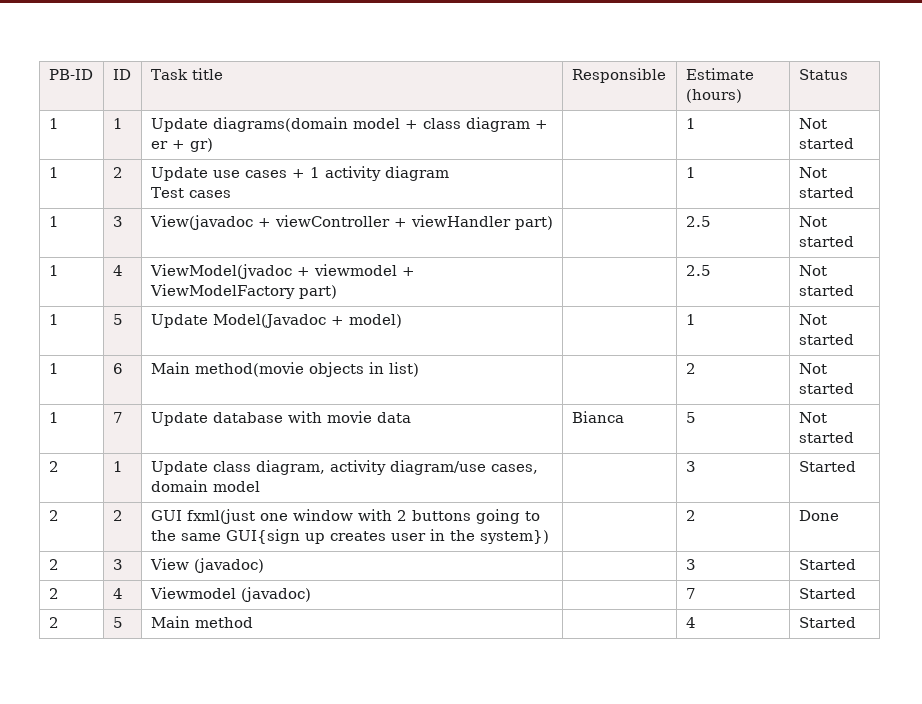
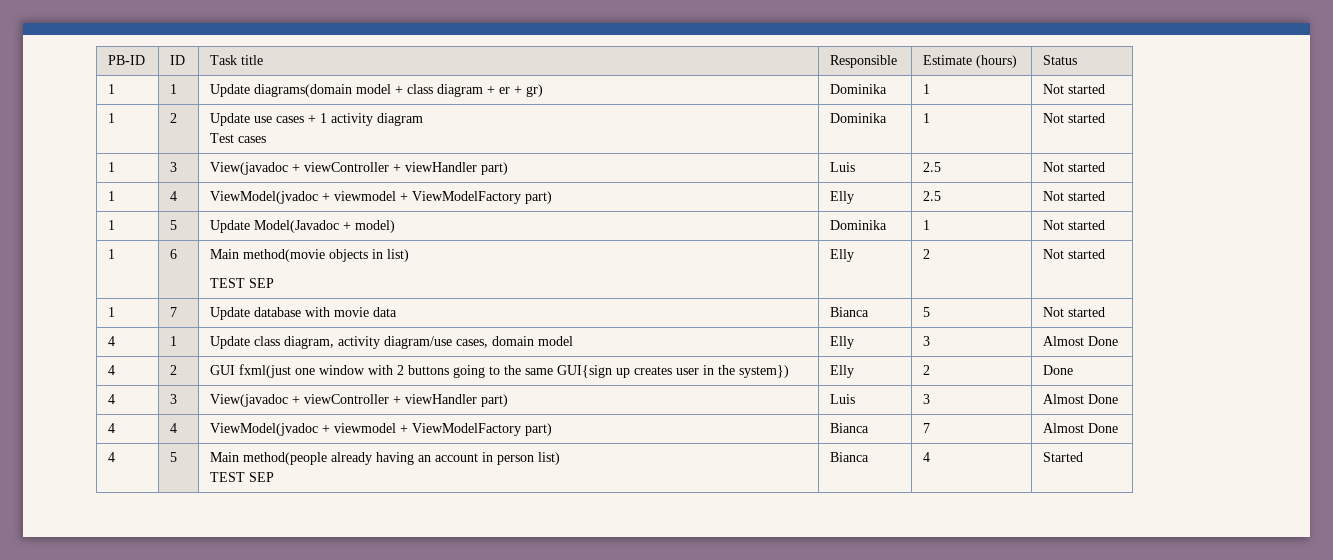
- 1 | 1 | Update diagrams(domain model + class diagram + er + gr) | | 1 | Not started
+ 1 | 1 | Update diagrams(domain model + class diagram + er + gr) | Dominika | 1 | Not started
  1 | 2 | Update use cases + 1 activity diagram
- Test cases | | 1 | Not started
+ Test cases | Dominika | 1 | Not started
- 1 | 3 | View(javadoc + viewController + viewHandler part) | | 2.5 | Not started
+ 1 | 3 | View(javadoc + viewController + viewHandler part) | Luis | 2.5 | Not started
- 1 | 4 | ViewModel(jvadoc + viewmodel + ViewModelFactory part) | | 2.5 | Not started
+ 1 | 4 | ViewModel(jvadoc + viewmodel + ViewModelFactory part) | Elly | 2.5 | Not started
- 1 | 5 | Update Model(Javadoc + model) | | 1 | Not started
+ 1 | 5 | Update Model(Javadoc + model) | Dominika | 1 | Not started
- 1 | 6 | Main method(movie objects in list) | | 2 | Not started
+ 1 | 6 | Main method(movie objects in list)
+ TEST SEP | Elly | 2 | Not started
- 2 | 1 | Update class diagram, activity diagram/use cases, domain model | | 3 | Started
- 2 | 2 | GUI fxml(just one window with 2 buttons going to the same GUI{sign up creates user in the system}) | | 2 | Done
+ 4 | 1 | Update class diagram, activity diagram/use cases, domain model | Elly | 3 | Almost Done
+ 4 | 2 | GUI fxml(just one window with 2 buttons going to the same GUI{sign up creates user in the system}) | Elly | 2 | Done
- 2 | 3 | View (javadoc) | | 3 | Started
- 2 | 4 | Viewmodel (javadoc) | | 7 | Started
- 2 | 5 | Main method | | 4 | Started
+ 4 | 3 | View(javadoc + viewController + viewHandler part) | Luis | 3 | Almost Done
+ 4 | 4 | ViewModel(jvadoc + viewmodel + ViewModelFactory part) | Bianca | 7 | Almost Done
+ 4 | 5 | Main method(people already having an account in person list)
+ TEST SEP | Bianca | 4 | Started

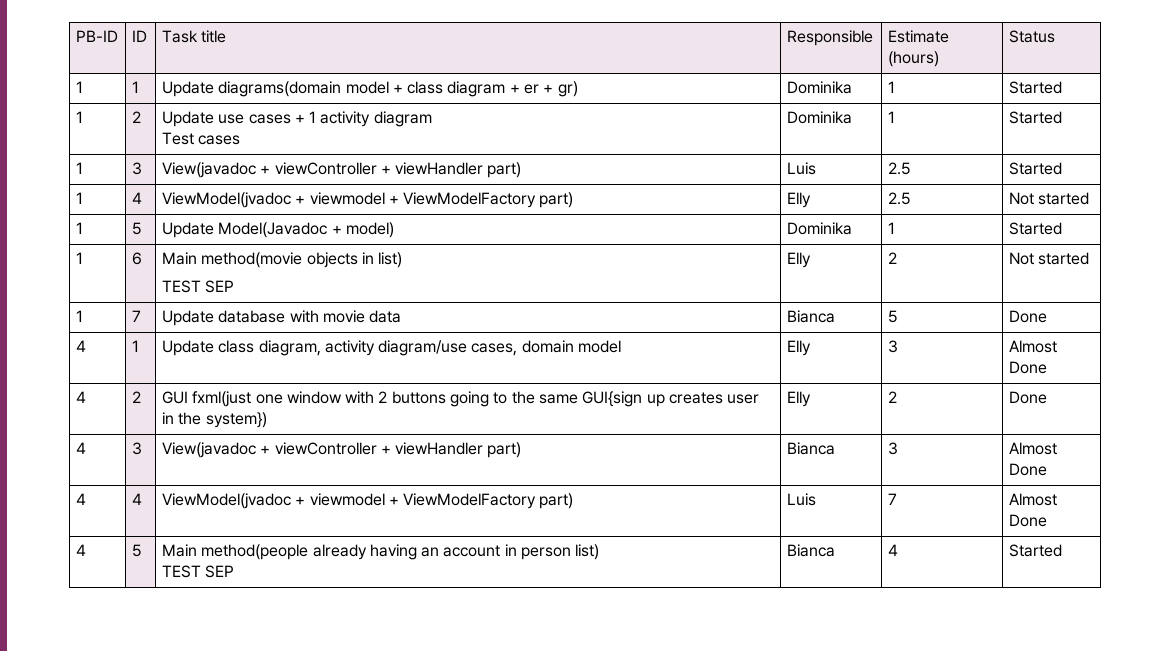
- 1 | 1 | Update diagrams(domain model + class diagram + er + gr) | Dominika | 1 | Not started
+ 1 | 1 | Update diagrams(domain model + class diagram + er + gr) | Dominika | 1 | Started
  1 | 2 | Update use cases + 1 activity diagram
- Test cases | Dominika | 1 | Not started
+ Test cases | Dominika | 1 | Started
- 1 | 3 | View(javadoc + viewController + viewHandler part) | Luis | 2.5 | Not started
+ 1 | 3 | View(javadoc + viewController + viewHandler part) | Luis | 2.5 | Started
- 1 | 5 | Update Model(Javadoc + model) | Dominika | 1 | Not started
+ 1 | 5 | Update Model(Javadoc + model) | Dominika | 1 | Started
- 1 | 7 | Update database with movie data | Bianca | 5 | Not started
+ 1 | 7 | Update database with movie data | Bianca | 5 | Done
- 4 | 3 | View(javadoc + viewController + viewHandler part) | Luis | 3 | Almost Done
+ 4 | 3 | View(javadoc + viewController + viewHandler part) | Bianca | 3 | Almost Done
- 4 | 4 | ViewModel(jvadoc + viewmodel + ViewModelFactory part) | Bianca | 7 | Almost Done
+ 4 | 4 | ViewModel(jvadoc + viewmodel + ViewModelFactory part) | Luis | 7 | Almost Done

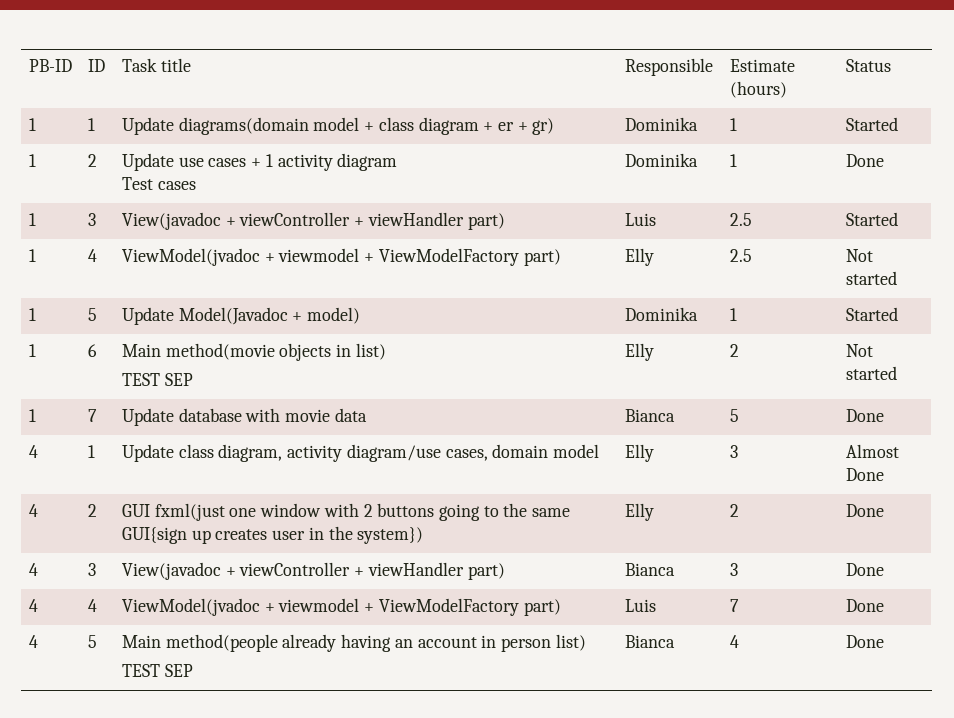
  1 | 2 | Update use cases + 1 activity diagram
- Test cases | Dominika | 1 | Started
+ Test cases | Dominika | 1 | Done
- 4 | 3 | View(javadoc + viewController + viewHandler part) | Bianca | 3 | Almost Done
+ 4 | 3 | View(javadoc + viewController + viewHandler part) | Bianca | 3 | Done
- 4 | 4 | ViewModel(jvadoc + viewmodel + ViewModelFactory part) | Luis | 7 | Almost Done
+ 4 | 4 | ViewModel(jvadoc + viewmodel + ViewModelFactory part) | Luis | 7 | Done
  4 | 5 | Main method(people already having an account in person list)
- TEST SEP | Bianca | 4 | Started
+ TEST SEP | Bianca | 4 | Done

